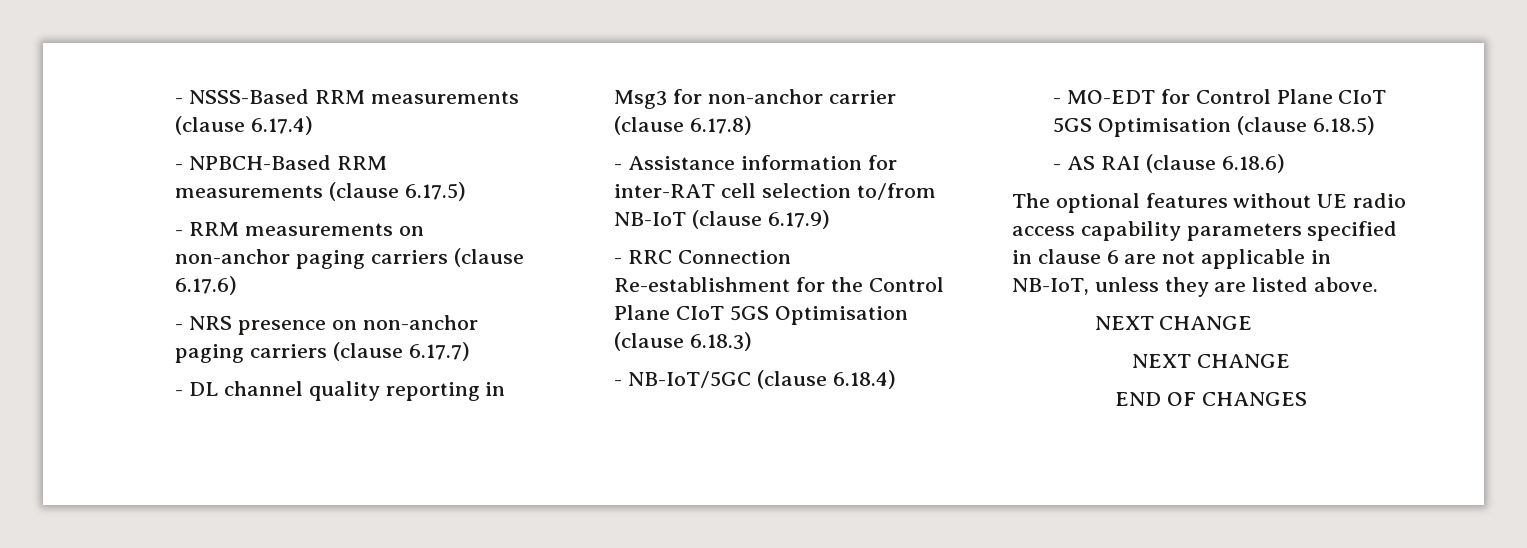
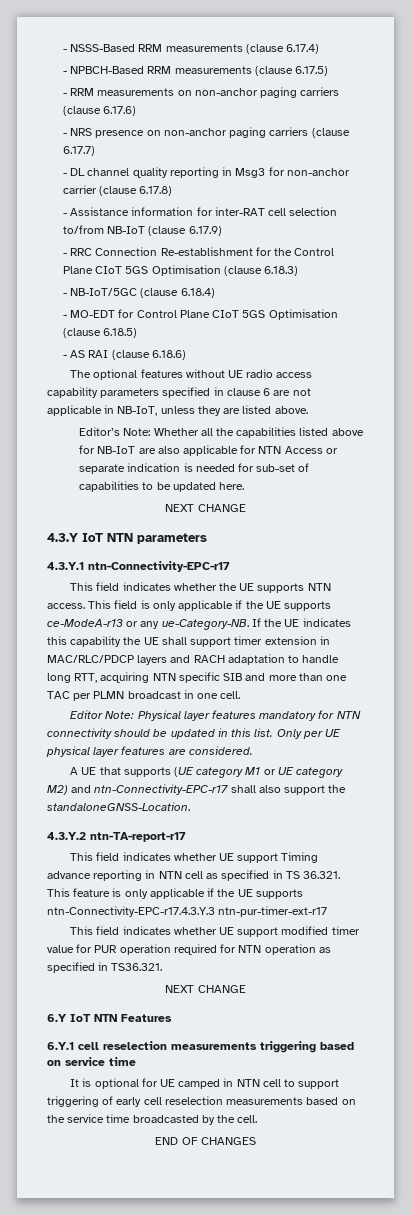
  The optional features without UE radio access capability parameters specified in clause 6 are not applicable in NB-IoT, unless they are listed above.
+ Editor’s Note: Whether all the capabilities listed above for NB-IoT are also applicable for NTN Access or separate indication is needed for sub-set of capabilities to be updated here.
  NEXT CHANGE
+ 4.3.Y IoT NTN parameters
+ 4.3.Y.1 ntn-Connectivity-EPC-r17
+ This field indicates whether the UE supports NTN access. This field is only applicable if the UE supports ce-ModeA-r13 or any ue-Category-NB. If the UE indicates this capability the UE shall support timer extension in MAC/RLC/PDCP layers and RACH adaptation to handle long RTT, acquiring NTN specific SIB and more than one TAC per PLMN broadcast in one cell.
+ Editor Note: Physical layer features mandatory for NTN connectivity should be updated in this list. Only per UE physical layer features are considered.
+ A UE that supports (UE category M1 or UE category M2) and ntn-Connectivity-EPC-r17 shall also support the standaloneGNSS-Location.
+ 4.3.Y.2 ntn-TA-report-r17
+ This field indicates whether UE support Timing advance reporting in NTN cell as specified in TS 36.321. This feature is only applicable if the UE supports ntn-Connectivity-EPC-r17.4.3.Y.3 ntn-pur-timer-ext-r17
+ This field indicates whether UE support modified timer value for PUR operation required for NTN operation as specified in TS36.321.
  NEXT CHANGE
+ 6.Y IoT NTN Features
+ 6.Y.1 cell reselection measurements triggering based on service time
+ It is optional for UE camped in NTN cell to support triggering of early cell reselection measurements based on the service time broadcasted by the cell.

